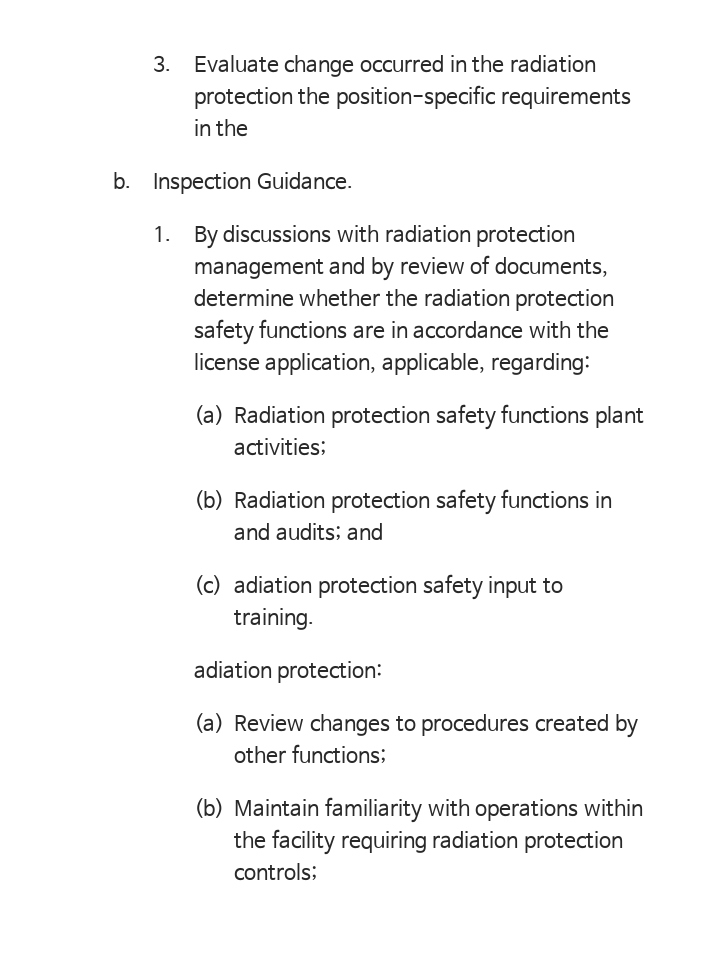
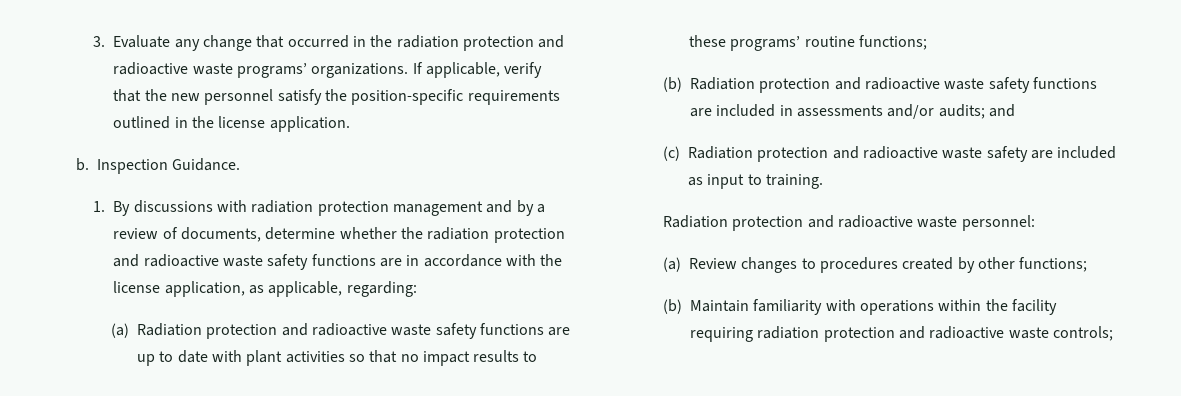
- 3. Evaluate change occurred in the radiation protection the position-specific requirements in the
+ 3. Evaluate any change that occurred in the radiation protection and radioactive waste programs’ organizations. If applicable, verify that the new personnel satisfy the position-specific requirements outlined in the license application.
- 1. By discussions with radiation protection management and by review of documents, determine whether the radiation protection safety functions are in accordance with the license application, applicable, regarding:
+ 1. By discussions with radiation protection management and by a review of documents, determine whether the radiation protection and radioactive waste safety functions are in accordance with the license application, as applicable, regarding:
- (a) Radiation protection safety functions plant activities;
- (b) Radiation protection safety functions in and audits; and
- (c) adiation protection safety input to training.
- adiation protection:
+ (a) Radiation protection and radioactive waste safety functions are up to date with plant activities so that no impact results to these programs’ routine functions;
+ (b) Radiation protection and radioactive waste safety functions are included in assessments and/or audits; and
+ (c) Radiation protection and radioactive waste safety are included as input to training.
+ Radiation protection and radioactive waste personnel:
- (b) Maintain familiarity with operations within the facility requiring radiation protection controls;
+ (b) Maintain familiarity with operations within the facility requiring radiation protection and radioactive waste controls;

